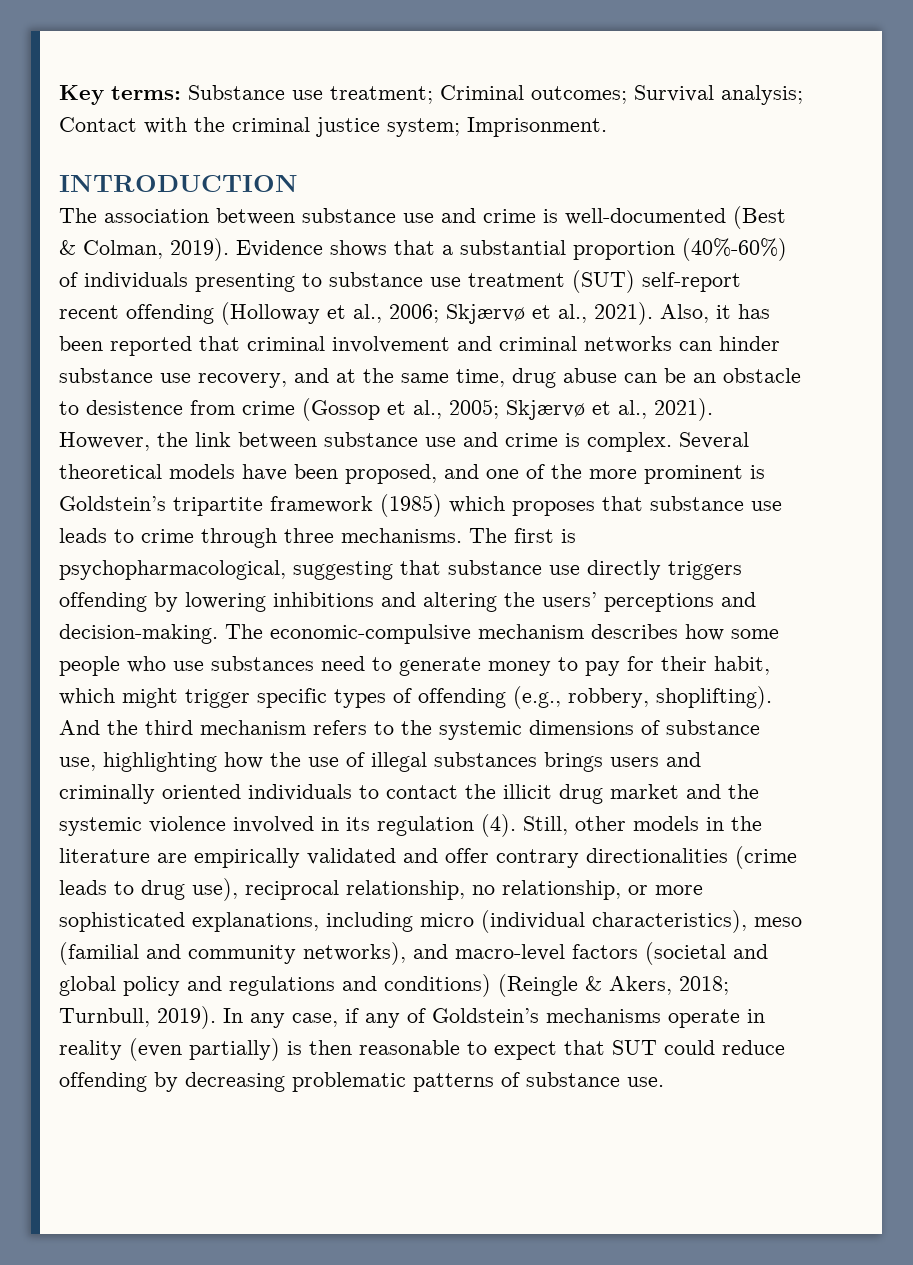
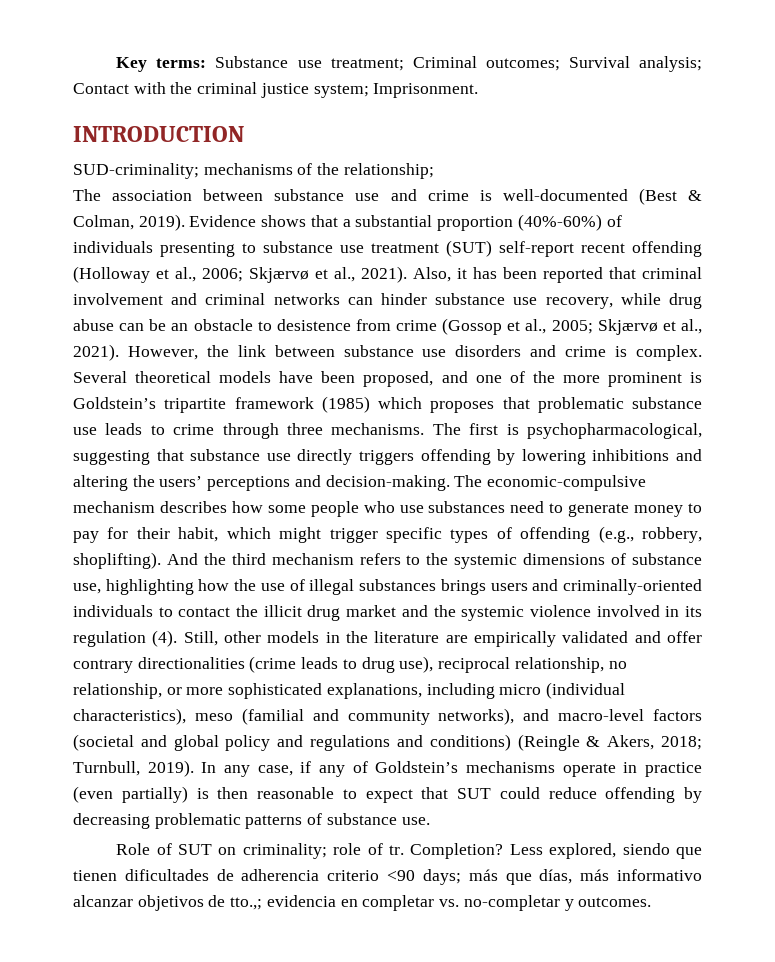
+ SUD-criminality; mechanisms of the relationship;
- Also, it has been reported that criminal involvement and criminal networks can hinder substance use recovery, and at the same time, drug abuse can be an obstacle to desistence from crime (Gossop et al., 2005; Skjærvø et al., 2021).
+ Also, it has been reported that criminal involvement and criminal networks can hinder substance use recovery, while drug abuse can be an obstacle to desistence from crime (Gossop et al., 2005; Skjærvø et al., 2021).
- However, the link between substance use and crime is complex.
+ However, the link between substance use disorders and crime is complex.
- Several theoretical models have been proposed, and one of the more prominent is Goldstein’s tripartite framework (1985) which proposes that substance use leads to crime through three mechanisms.
+ Several theoretical models have been proposed, and one of the more prominent is Goldstein’s tripartite framework (1985) which proposes that problematic substance use leads to crime through three mechanisms.
- And the third mechanism refers to the systemic dimensions of substance use, highlighting how the use of illegal substances brings users and criminally oriented individuals to contact the illicit drug market and the systemic violence involved in its regulation (4).
+ And the third mechanism refers to the systemic dimensions of substance use, highlighting how the use of illegal substances brings users and criminally-oriented individuals to contact the illicit drug market and the systemic violence involved in its regulation (4).
- In any case, if any of Goldstein’s mechanisms operate in reality (even partially) is then reasonable to expect that SUT could reduce offending by decreasing problematic patterns of substance use.
+ In any case, if any of Goldstein’s mechanisms operate in practice (even partially) is then reasonable to expect that SUT could reduce offending by decreasing problematic patterns of substance use.
+ Role of SUT on criminality; role of tr. Completion? Less explored, siendo que tienen dificultades de adherencia criterio <90 days; más que días, más informativo alcanzar objetivos de tto.,; evidencia en completar vs. no-completar y outcomes.

